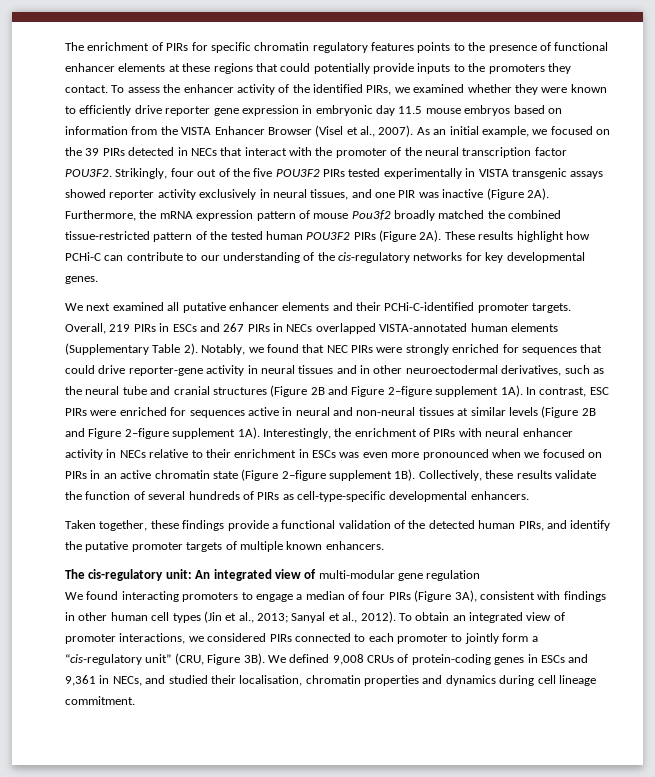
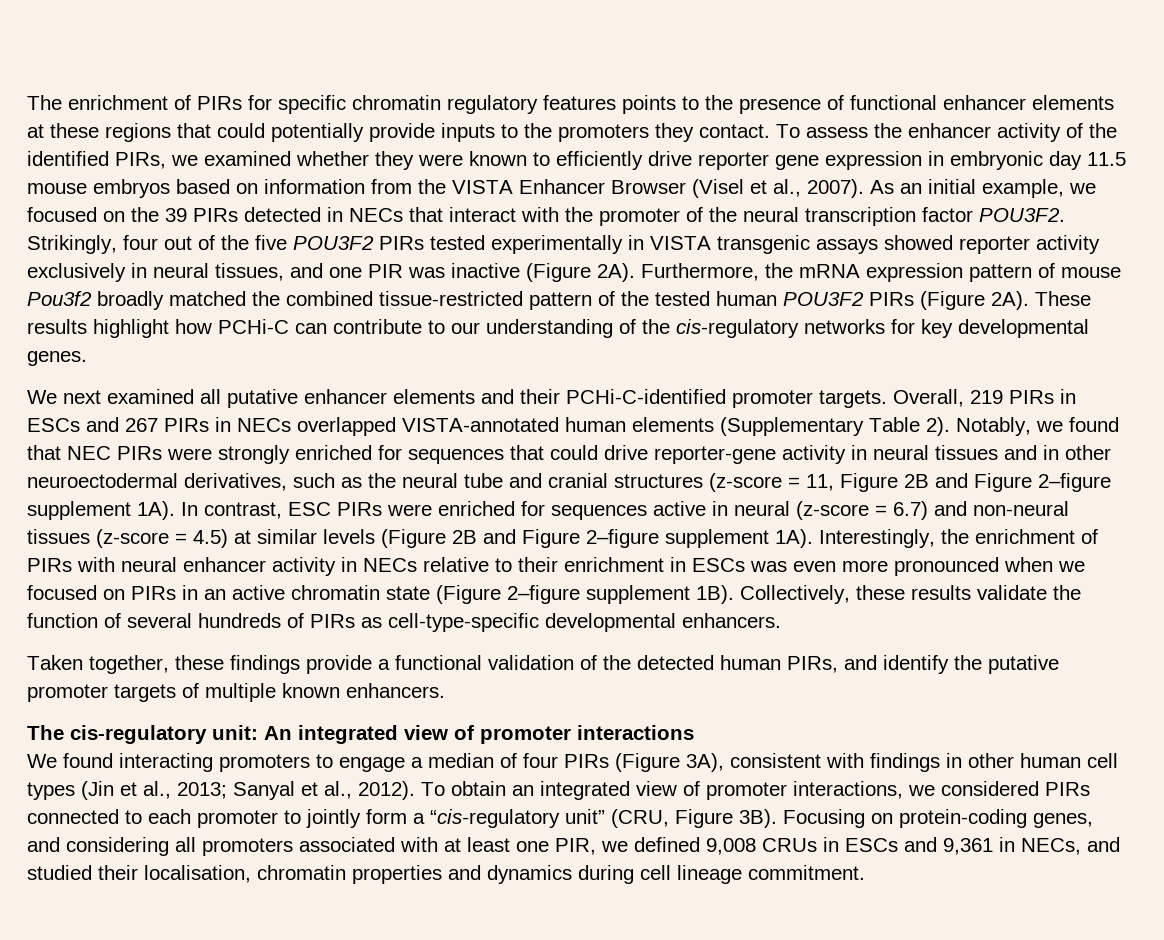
- Notably, we found that NEC PIRs were strongly enriched for sequences that could drive reporter-gene activity in neural tissues and in other neuroectodermal derivatives, such as the neural tube and cranial structures (Figure 2B and Figure 2–figure supplement 1A).
+ Notably, we found that NEC PIRs were strongly enriched for sequences that could drive reporter-gene activity in neural tissues and in other neuroectodermal derivatives, such as the neural tube and cranial structures (z-score = 11, Figure 2B and Figure 2–figure supplement 1A).
- In contrast, ESC PIRs were enriched for sequences active in neural and non-neural tissues at similar levels (Figure 2B and Figure 2–figure supplement 1A).
+ In contrast, ESC PIRs were enriched for sequences active in neural (z-score = 6.7) and non-neural tissues (z-score = 4.5) at similar levels (Figure 2B and Figure 2–figure supplement 1A).
- The cis-regulatory unit: An integrated view of multi-modular gene regulation
+ The cis-regulatory unit: An integrated view of promoter interactions
- We defined 9,008 CRUs of protein-coding genes in ESCs and 9,361 in NECs, and studied their localisation, chromatin properties and dynamics during cell lineage commitment.
+ Focusing on protein-coding genes, and considering all promoters associated with at least one PIR, we defined 9,008 CRUs in ESCs and 9,361 in NECs, and studied their localisation, chromatin properties and dynamics during cell lineage commitment.

